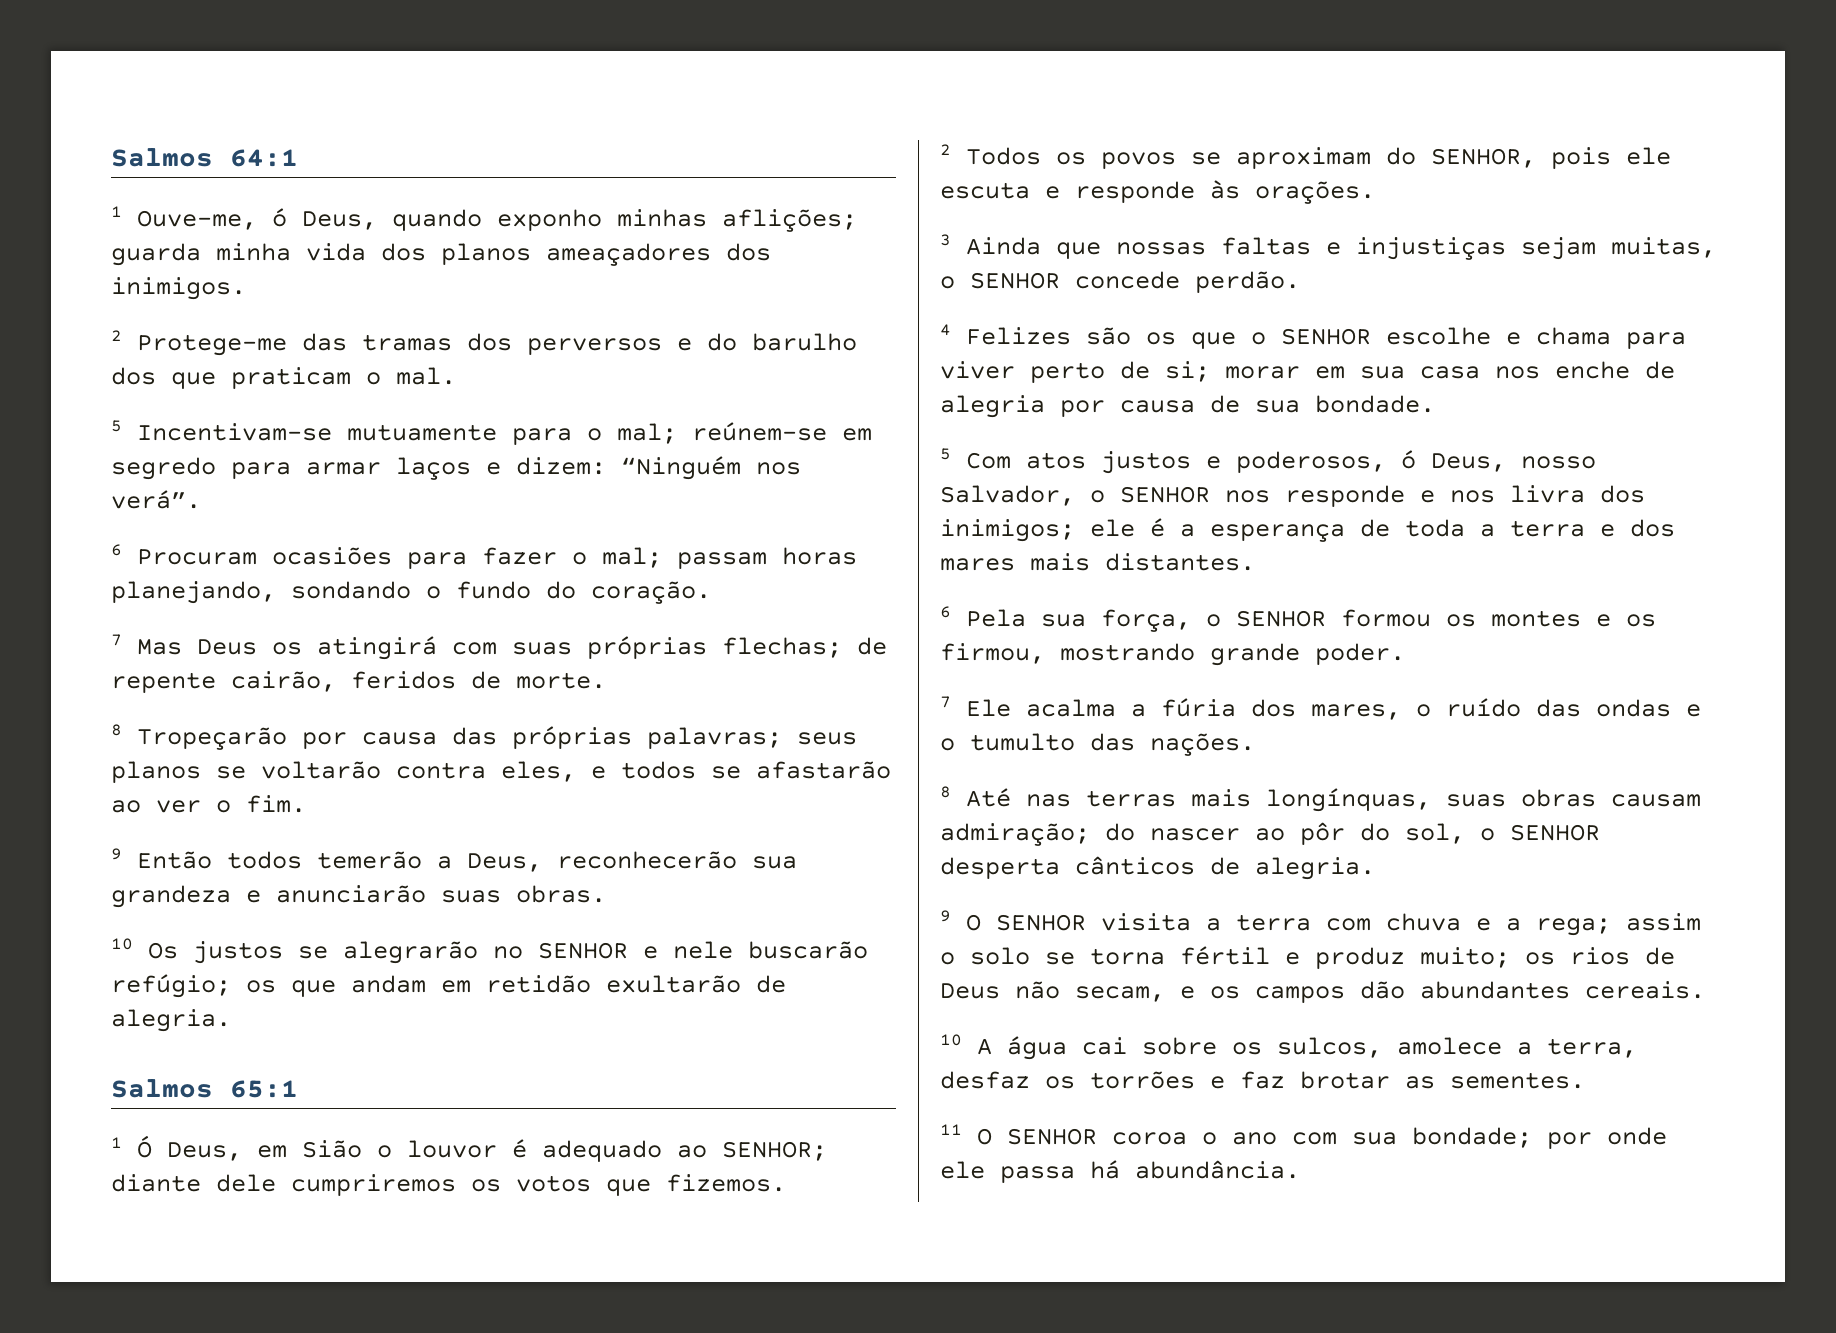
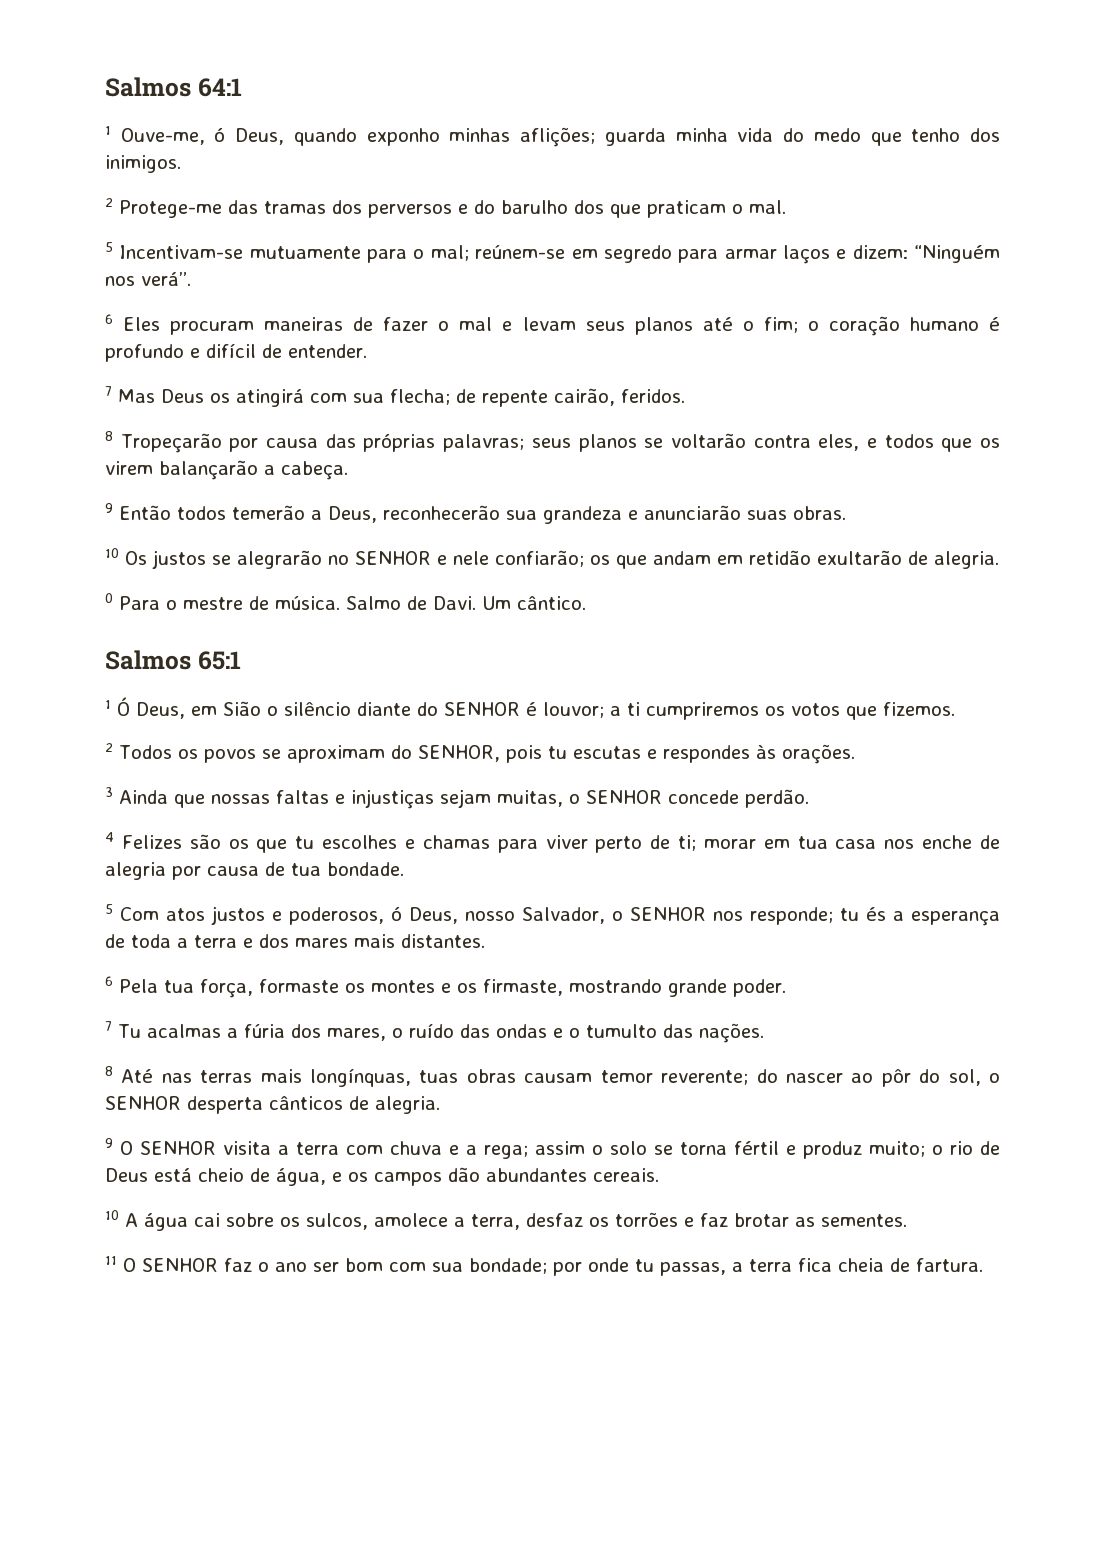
- 1 Ouve-me, ó Deus, quando exponho minhas aflições; guarda minha vida dos planos ameaçadores dos inimigos.
+ 1 Ouve-me, ó Deus, quando exponho minhas aflições; guarda minha vida do medo que tenho dos inimigos.
- 6 Procuram ocasiões para fazer o mal; passam horas planejando, sondando o fundo do coração.
+ 6 Eles procuram maneiras de fazer o mal e levam seus planos até o fim; o coração humano é profundo e difícil de entender.
- 7 Mas Deus os atingirá com suas próprias flechas; de repente cairão, feridos de morte.
+ 7 Mas Deus os atingirá com sua flecha; de repente cairão, feridos.
- 8 Tropeçarão por causa das próprias palavras; seus planos se voltarão contra eles, e todos se afastarão ao ver o fim.
+ 8 Tropeçarão por causa das próprias palavras; seus planos se voltarão contra eles, e todos que os virem balançarão a cabeça.
- 10 Os justos se alegrarão no SENHOR e nele buscarão refúgio; os que andam em retidão exultarão de alegria.
+ 10 Os justos se alegrarão no SENHOR e nele confiarão; os que andam em retidão exultarão de alegria.
+ 0 Para o mestre de música. Salmo de Davi. Um cântico.
- 1 Ó Deus, em Sião o louvor é adequado ao SENHOR; diante dele cumpriremos os votos que fizemos.
+ 1 Ó Deus, em Sião o silêncio diante do SENHOR é louvor; a ti cumpriremos os votos que fizemos.
- 2 Todos os povos se aproximam do SENHOR, pois ele escuta e responde às orações.
+ 2 Todos os povos se aproximam do SENHOR, pois tu escutas e respondes às orações.
- 4 Felizes são os que o SENHOR escolhe e chama para viver perto de si; morar em sua casa nos enche de alegria por causa de sua bondade.
+ 4 Felizes são os que tu escolhes e chamas para viver perto de ti; morar em tua casa nos enche de alegria por causa de tua bondade.
- 5 Com atos justos e poderosos, ó Deus, nosso Salvador, o SENHOR nos responde e nos livra dos inimigos; ele é a esperança de toda a terra e dos mares mais distantes.
+ 5 Com atos justos e poderosos, ó Deus, nosso Salvador, o SENHOR nos responde; tu és a esperança de toda a terra e dos mares mais distantes.
- 6 Pela sua força, o SENHOR formou os montes e os firmou, mostrando grande poder.
+ 6 Pela tua força, formaste os montes e os firmaste, mostrando grande poder.
- 7 Ele acalma a fúria dos mares, o ruído das ondas e o tumulto das nações.
+ 7 Tu acalmas a fúria dos mares, o ruído das ondas e o tumulto das nações.
- 8 Até nas terras mais longínquas, suas obras causam admiração; do nascer ao pôr do sol, o SENHOR desperta cânticos de alegria.
+ 8 Até nas terras mais longínquas, tuas obras causam temor reverente; do nascer ao pôr do sol, o SENHOR desperta cânticos de alegria.
- 9 O SENHOR visita a terra com chuva e a rega; assim o solo se torna fértil e produz muito; os rios de Deus não secam, e os campos dão abundantes cereais.
+ 9 O SENHOR visita a terra com chuva e a rega; assim o solo se torna fértil e produz muito; o rio de Deus está cheio de água, e os campos dão abundantes cereais.
- 11 O SENHOR coroa o ano com sua bondade; por onde ele passa há abundância.
+ 11 O SENHOR faz o ano ser bom com sua bondade; por onde tu passas, a terra fica cheia de fartura.

